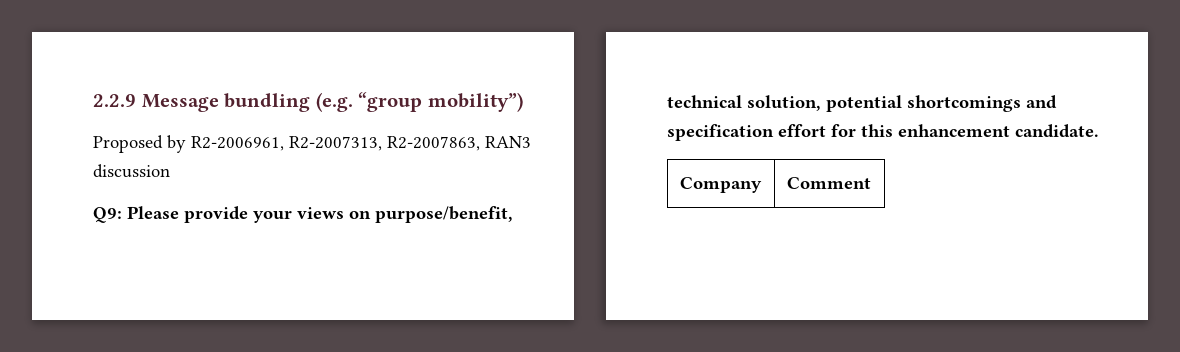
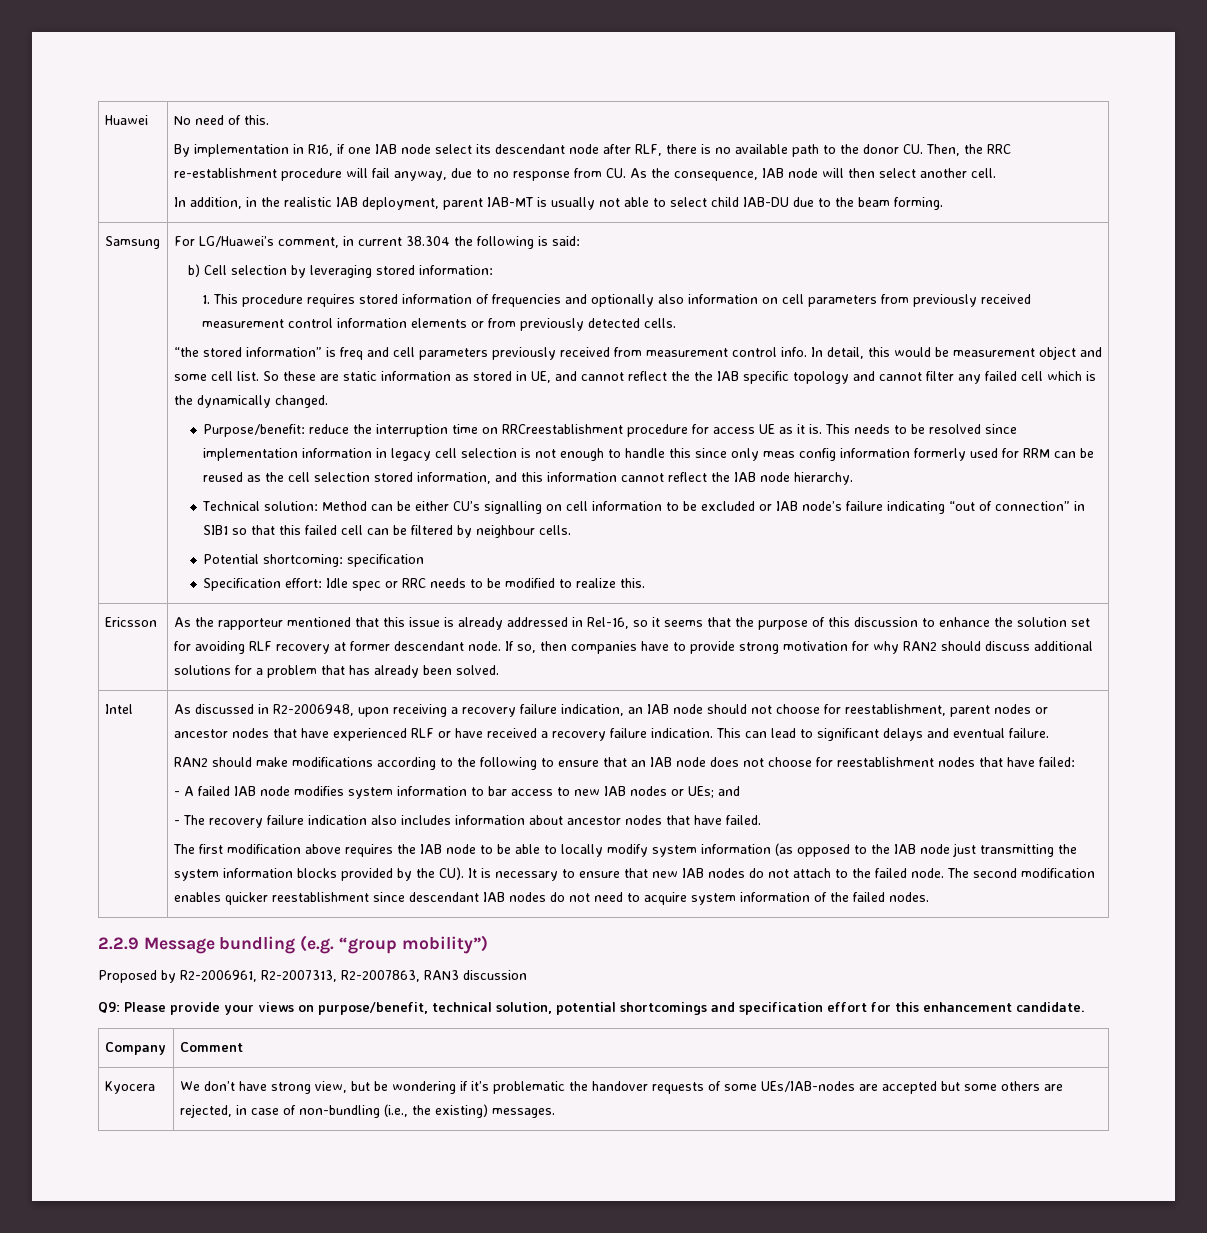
+ Huawei | No need of this.
+ By implementation in R16, if one IAB node select its descendant node after RLF, there is no available path to the donor CU. Then, the RRC re-establishment procedure will fail anyway, due to no response from CU. As the consequence, IAB node will then select another cell.
+ In addition, in the realistic IAB deployment, parent IAB-MT is usually not able to select child IAB-DU due to the beam forming.
+ Samsung | For LG/Huawei’s comment, in current 38.304 the following is said:
+ b) Cell selection by leveraging stored information:
+ 1. This procedure requires stored information of frequencies and optionally also information on cell parameters from previously received measurement control information elements or from previously detected cells.
+ “the stored information” is freq and cell parameters previously received from measurement control info. In detail, this would be measurement object and some cell list. So these are static information as stored in UE, and cannot reflect the the IAB specific topology and cannot filter any failed cell which is the dynamically changed.
+ Purpose/benefit: reduce the interruption time on RRCreestablishment procedure for access UE as it is. This needs to be resolved since implementation information in legacy cell selection is not enough to handle this since only meas config information formerly used for RRM can be reused as the cell selection stored information, and this information cannot reflect the IAB node hierarchy.
+ Technical solution: Method can be either CU’s signalling on cell information to be excluded or IAB node’s failure indicating “out of connection” in SIB1 so that this failed cell can be filtered by neighbour cells.
+ Potential shortcoming: specification
+ Specification effort: Idle spec or RRC needs to be modified to realize this.
+ Ericsson | As the rapporteur mentioned that this issue is already addressed in Rel-16, so it seems that the purpose of this discussion to enhance the solution set for avoiding RLF recovery at former descendant node. If so, then companies have to provide strong motivation for why RAN2 should discuss additional solutions for a problem that has already been solved.
+ Intel | As discussed in R2-2006948, upon receiving a recovery failure indication, an IAB node should not choose for reestablishment, parent nodes or ancestor nodes that have experienced RLF or have received a recovery failure indication. This can lead to significant delays and eventual failure.
+ RAN2 should make modifications according to the following to ensure that an IAB node does not choose for reestablishment nodes that have failed:
+ - A failed IAB node modifies system information to bar access to new IAB nodes or UEs; and
+ - The recovery failure indication also includes information about ancestor nodes that have failed.
+ The first modification above requires the IAB node to be able to locally modify system information (as opposed to the IAB node just transmitting the system information blocks provided by the CU). It is necessary to ensure that new IAB nodes do not attach to the failed node. The second modification enables quicker reestablishment since descendant IAB nodes do not need to acquire system information of the failed nodes.
+ Kyocera | We don’t have strong view, but be wondering if it’s problematic the handover requests of some UEs/IAB-nodes are accepted but some others are rejected, in case of non-bundling (i.e., the existing) messages.

